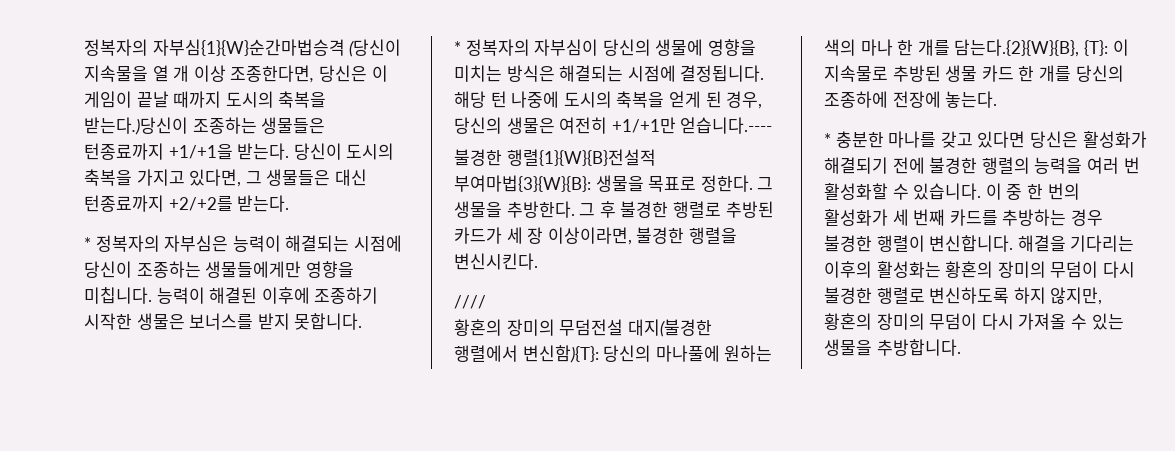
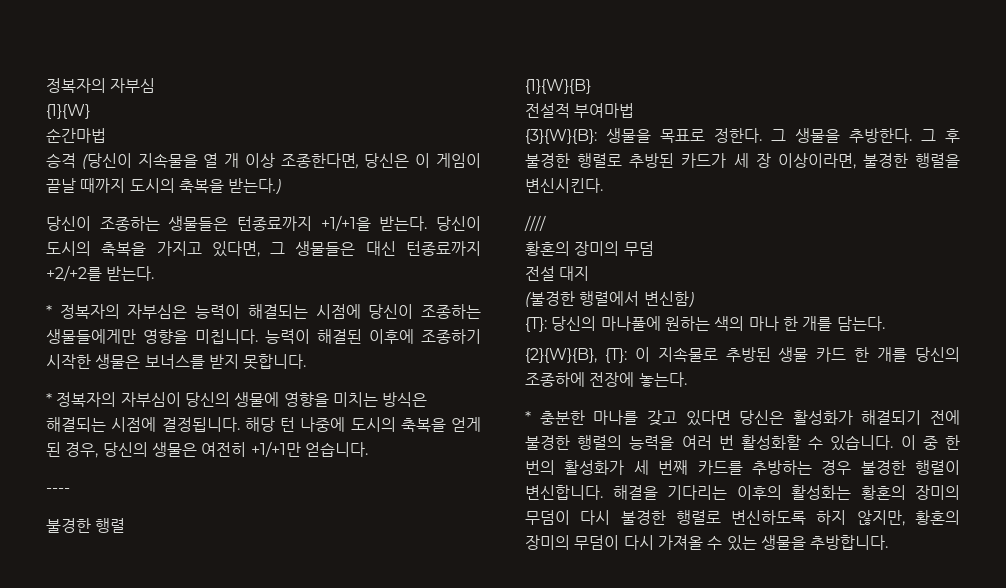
- 정복자의 자부심{1}{W}순간마법승격 (당신이 지속물을 열 개 이상 조종한다면, 당신은 이 게임이 끝날 때까지 도시의 축복을 받는다.)당신이 조종하는 생물들은 턴종료까지 +1/+1을 받는다.
+ 정복자의 자부심
+ {1}{W}
+ 순간마법
+ 승격 (당신이 지속물을 열 개 이상 조종한다면, 당신은 이 게임이 끝날 때까지 도시의 축복을 받는다.)
+ 당신이 조종하는 생물들은 턴종료까지 +1/+1을 받는다.
- 해당 턴 나중에 도시의 축복을 얻게 된 경우, 당신의 생물은 여전히 +1/+1만 얻습니다.----
- 불경한 행렬{1}{W}{B}전설적 부여마법{3}{W}{B}: 생물을 목표로 정한다.
+ 해당 턴 나중에 도시의 축복을 얻게 된 경우, 당신의 생물은 여전히 +1/+1만 얻습니다.
+ ----
+ 불경한 행렬
+ {1}{W}{B}
+ 전설적 부여마법
+ {3}{W}{B}: 생물을 목표로 정한다.
- 황혼의 장미의 무덤전설 대지(불경한 행렬에서 변신함){T}: 당신의 마나풀에 원하는 색의 마나 한 개를 담는다.{2}{W}{B}, {T}: 이 지속물로 추방된 생물 카드 한 개를 당신의 조종하에 전장에 놓는다.
+ 황혼의 장미의 무덤
+ 전설 대지
+ (불경한 행렬에서 변신함)
+ {T}: 당신의 마나풀에 원하는 색의 마나 한 개를 담는다.
+ {2}{W}{B}, {T}: 이 지속물로 추방된 생물 카드 한 개를 당신의 조종하에 전장에 놓는다.

